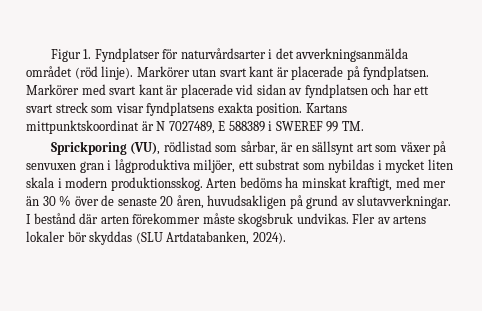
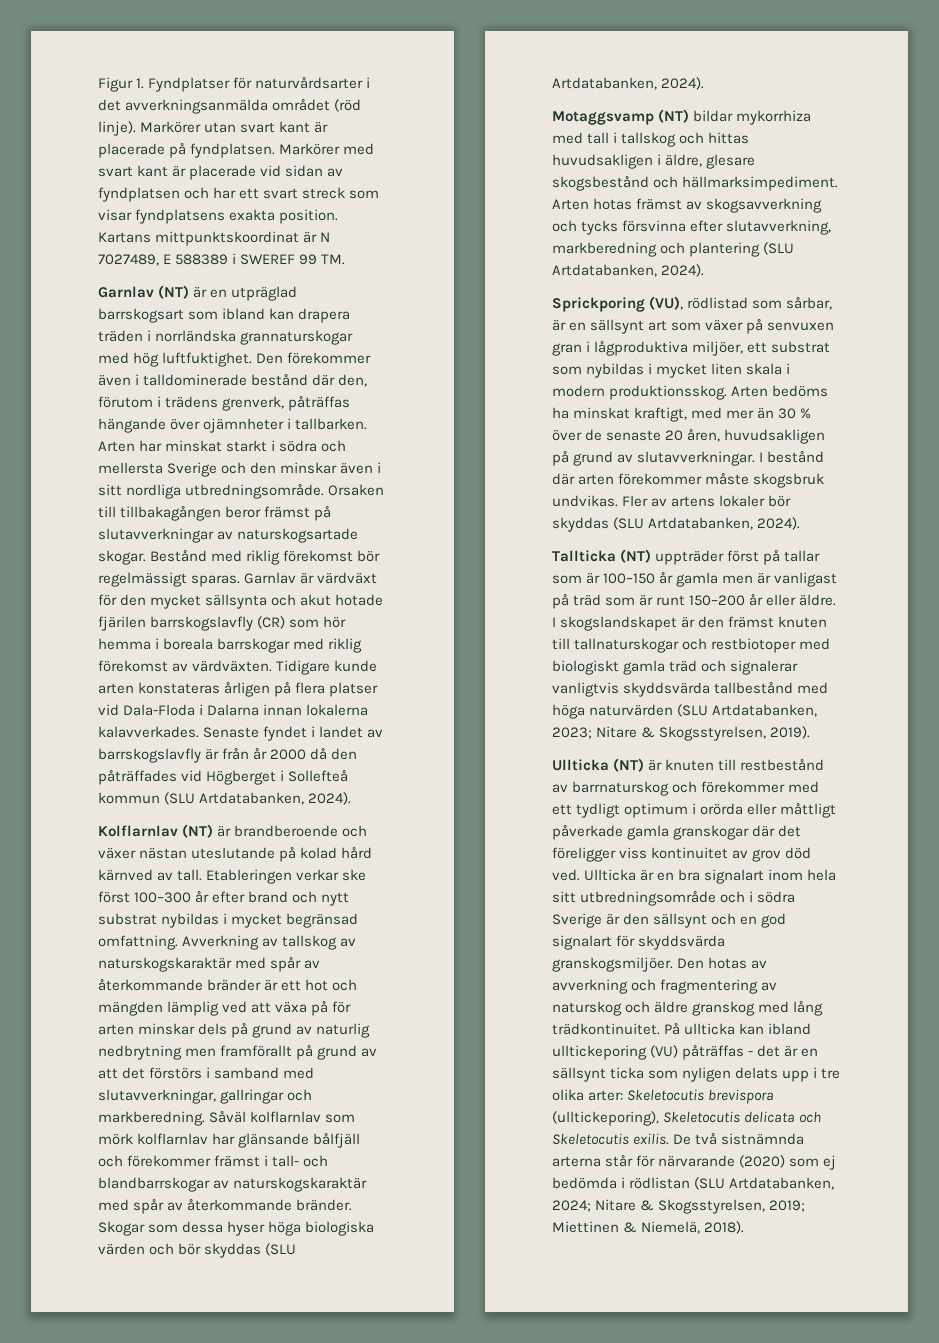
+ Garnlav (NT) är en utpräglad barrskogsart som ibland kan drapera träden i norrländska grannaturskogar med hög luftfuktighet. Den förekommer även i talldominerade bestånd där den, förutom i trädens grenverk, påträffas hängande över ojämnheter i tallbarken. Arten har minskat starkt i södra och mellersta Sverige och den minskar även i sitt nordliga utbredningsområde. Orsaken till tillbakagången beror främst på slutavverkningar av naturskogsartade skogar. Bestånd med riklig förekomst bör regelmässigt sparas. Garnlav är värdväxt för den mycket sällsynta och akut hotade fjärilen barrskogslavfly (CR) som hör hemma i boreala barrskogar med riklig förekomst av värdväxten. Tidigare kunde arten konstateras årligen på flera platser vid Dala-Floda i Dalarna innan lokalerna kalavverkades. Senaste fyndet i landet av barrskogslavfly är från år 2000 då den påträffades vid Högberget i Sollefteå kommun (SLU Artdatabanken, 2024).
+ Kolflarnlav (NT) är brandberoende och växer nästan uteslutande på kolad hård kärnved av tall. Etableringen verkar ske först 100–300 år efter brand och nytt substrat nybildas i mycket begränsad omfattning. Avverkning av tallskog av naturskogskaraktär med spår av återkommande bränder är ett hot och mängden lämplig ved att växa på för arten minskar dels på grund av naturlig nedbrytning men framförallt på grund av att det förstörs i samband med slutavverkningar, gallringar och markberedning. Såväl kolflarnlav som mörk kolflarnlav har glänsande bålfjäll och förekommer främst i tall- och blandbarrskogar av naturskogskaraktär med spår av återkommande bränder. Skogar som dessa hyser höga biologiska värden och bör skyddas (SLU Artdatabanken, 2024).
+ Motaggsvamp (NT) bildar mykorrhiza med tall i tallskog och hittas huvudsakligen i äldre, glesare skogsbestånd och hällmarksimpediment. Arten hotas främst av skogsavverkning och tycks försvinna efter slutavverkning, markberedning och plantering (SLU Artdatabanken, 2024).
+ Tallticka (NT) uppträder först på tallar som är 100–150 år gamla men är vanligast på träd som är runt 150–200 år eller äldre. I skogslandskapet är den främst knuten till tallnaturskogar och restbiotoper med biologiskt gamla träd och signalerar vanligtvis skyddsvärda tallbestånd med höga naturvärden (SLU Artdatabanken, 2023; Nitare & Skogsstyrelsen, 2019).
+ Ullticka (NT) är knuten till restbestånd av barrnaturskog och förekommer med ett tydligt optimum i orörda eller måttligt påverkade gamla granskogar där det föreligger viss kontinuitet av grov död ved. Ullticka är en bra signalart inom hela sitt utbredningsområde och i södra Sverige är den sällsynt och en god signalart för skyddsvärda granskogsmiljöer. Den hotas av avverkning och fragmentering av naturskog och äldre granskog med lång trädkontinuitet. På ullticka kan ibland ulltickeporing (VU) påträffas - det är en sällsynt ticka som nyligen delats upp i tre olika arter: Skeletocutis brevispora (ulltickeporing), Skeletocutis delicata och Skeletocutis exilis. De två sistnämnda arterna står för närvarande (2020) som ej bedömda i rödlistan (SLU Artdatabanken, 2024; Nitare & Skogsstyrelsen, 2019; Miettinen & Niemelä, 2018).

